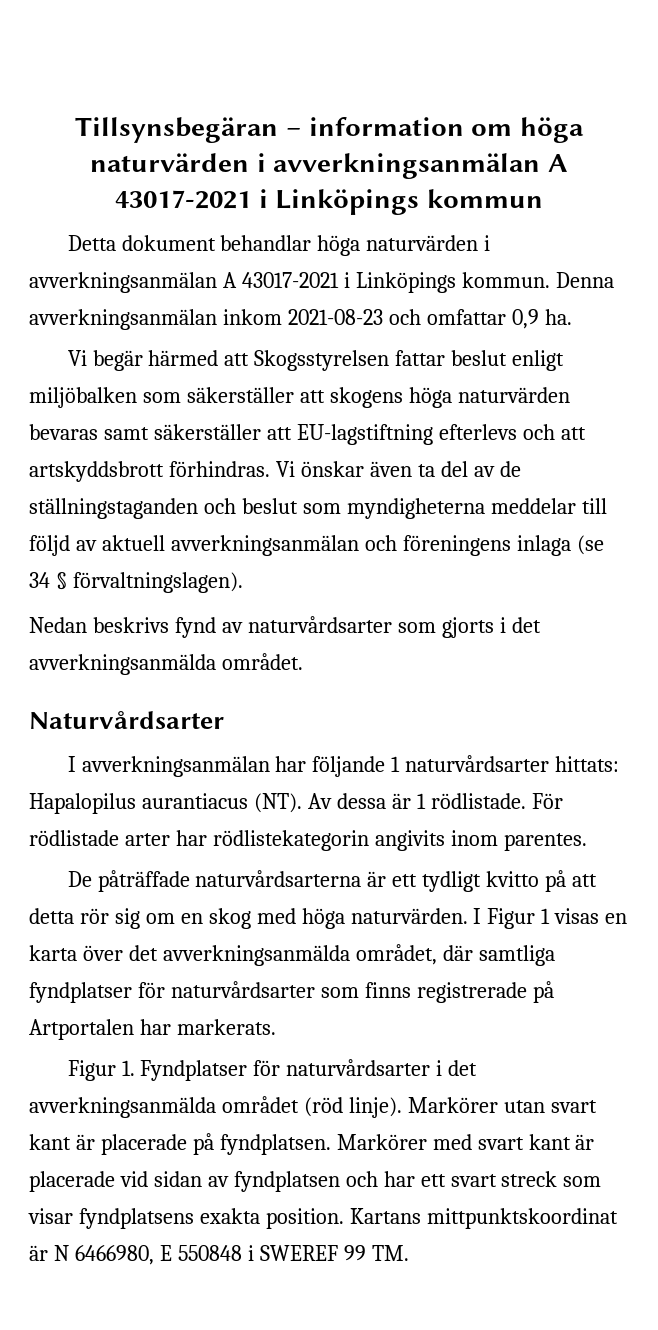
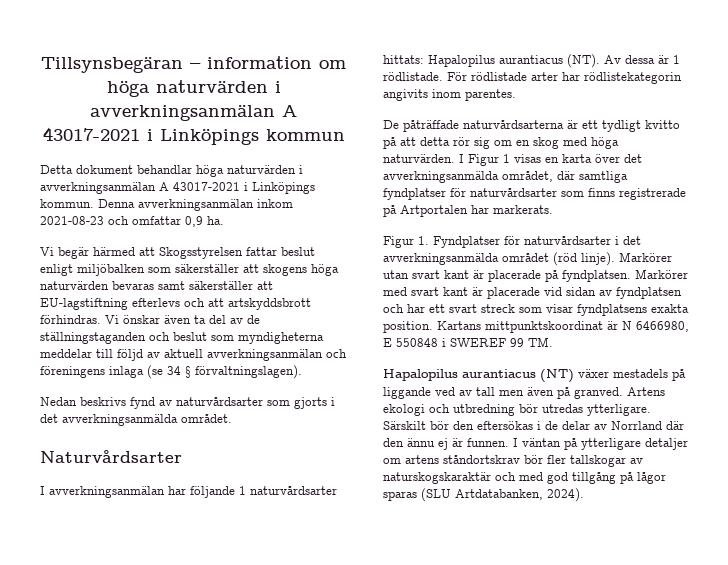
+ Hapalopilus aurantiacus (NT) växer mestadels på liggande ved av tall men även på granved. Artens ekologi och utbredning bör utredas ytterligare. Särskilt bör den eftersökas i de delar av Norrland där den ännu ej är funnen. I väntan på ytterligare detaljer om artens ståndortskrav bör fler tallskogar av naturskogskaraktär och med god tillgång på lågor sparas (SLU Artdatabanken, 2024).

